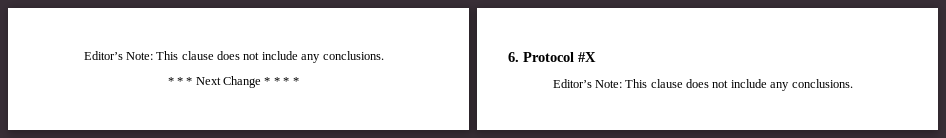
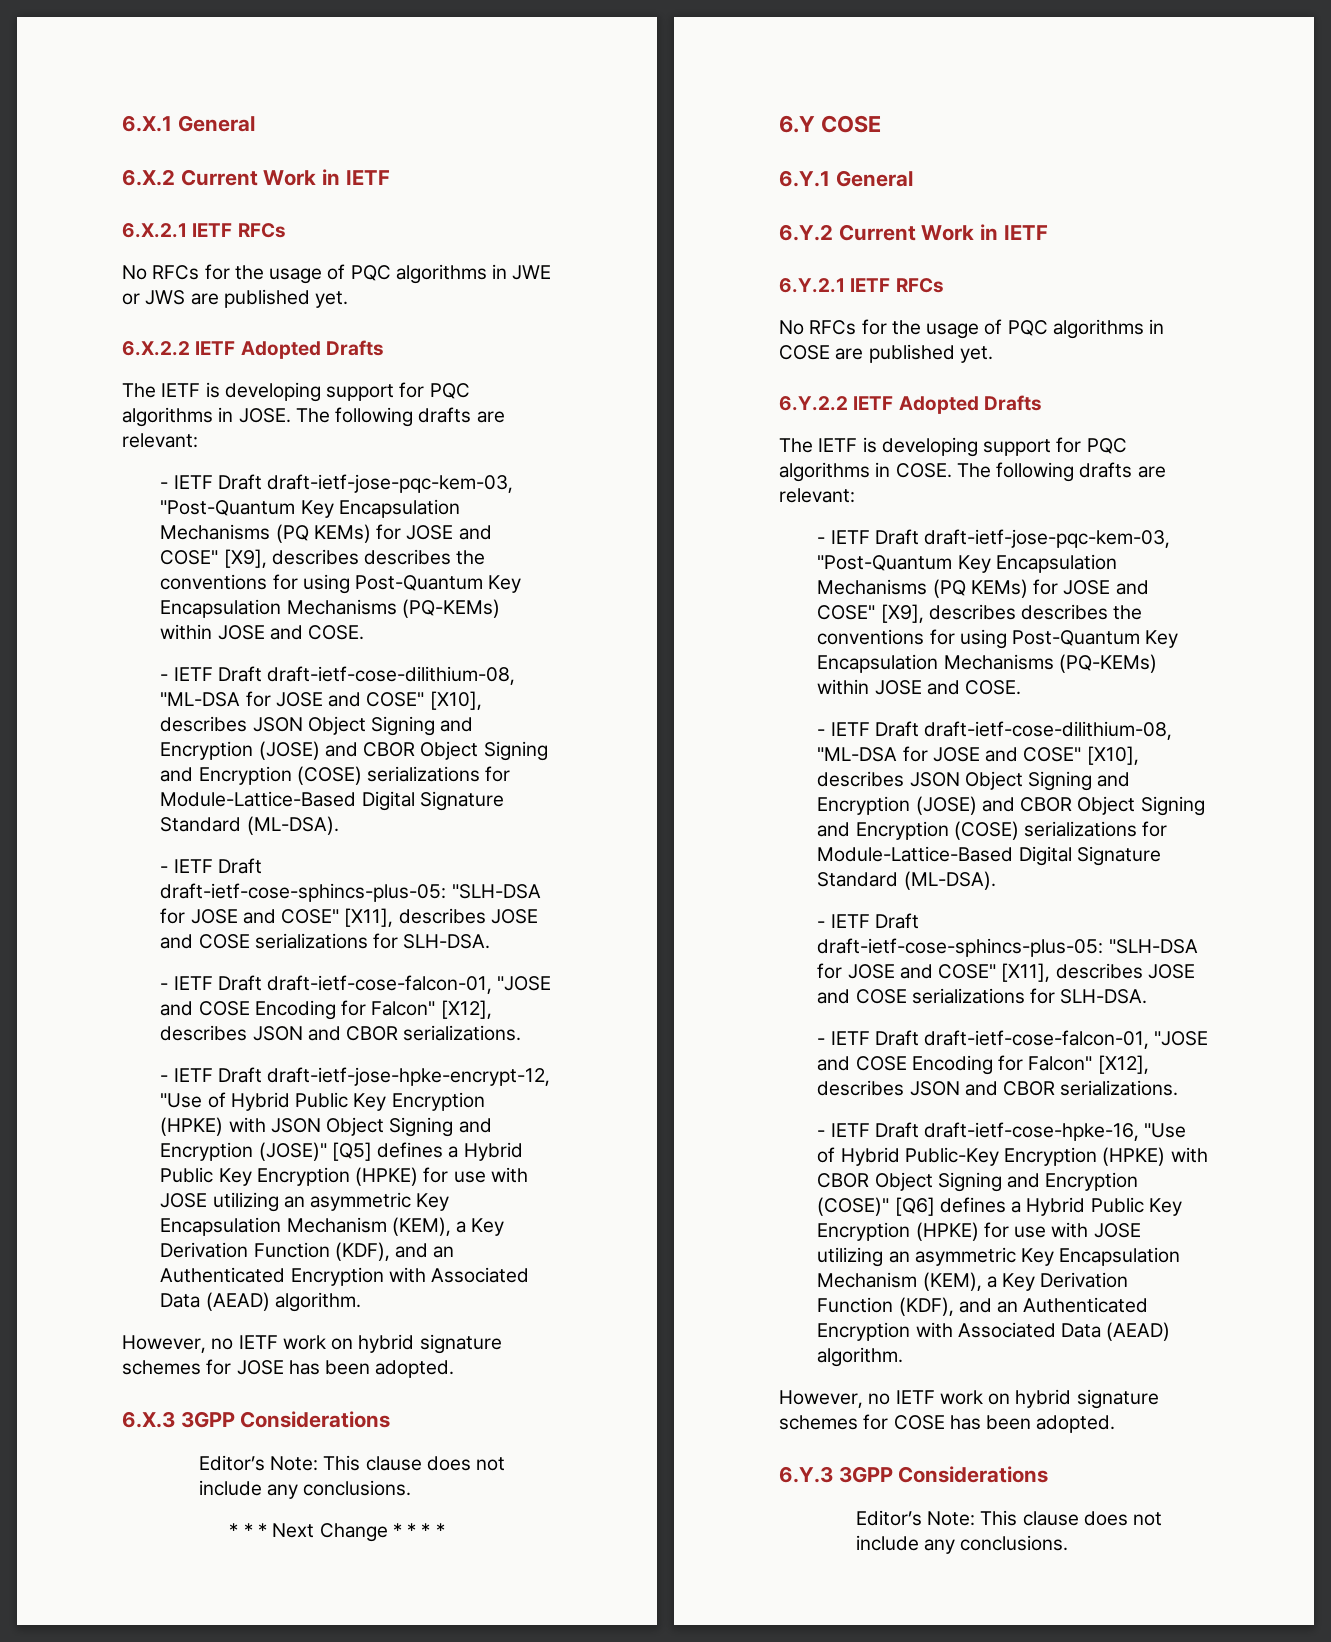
+ 6.X.1 General
+ 6.X.2 Current Work in IETF
+ 6.X.2.1 IETF RFCs
+ No RFCs for the usage of PQC algorithms in JWE or JWS are published yet.
+ 6.X.2.2 IETF Adopted Drafts
+ The IETF is developing support for PQC algorithms in JOSE. The following drafts are relevant:
+ - IETF Draft draft-ietf-jose-pqc-kem-03, "Post-Quantum Key Encapsulation Mechanisms (PQ KEMs) for JOSE and COSE" [X9], describes describes the conventions for using Post-Quantum Key Encapsulation Mechanisms (PQ-KEMs) within JOSE and COSE.
+ - IETF Draft draft-ietf-cose-dilithium-08, "ML-DSA for JOSE and COSE" [X10], describes JSON Object Signing and Encryption (JOSE) and CBOR Object Signing and Encryption (COSE) serializations for Module-Lattice-Based Digital Signature Standard (ML-DSA).
+ - IETF Draft draft-ietf-cose-sphincs-plus-05: "SLH-DSA for JOSE and COSE" [X11], describes JOSE and COSE serializations for SLH-DSA.
+ - IETF Draft draft-ietf-cose-falcon-01, "JOSE and COSE Encoding for Falcon" [X12], describes JSON and CBOR serializations.
+ - IETF Draft draft-ietf-jose-hpke-encrypt-12, "Use of Hybrid Public Key Encryption (HPKE) with JSON Object Signing and Encryption (JOSE)" [Q5] defines a Hybrid Public Key Encryption (HPKE) for use with JOSE utilizing an asymmetric Key Encapsulation Mechanism (KEM), a Key Derivation Function (KDF), and an Authenticated Encryption with Associated Data (AEAD) algorithm.
+ However, no IETF work on hybrid signature schemes for JOSE has been adopted.
+ 6.X.3 3GPP Considerations
- 6. Protocol #X
+ 6.Y COSE
+ 6.Y.1 General
+ 6.Y.2 Current Work in IETF
+ 6.Y.2.1 IETF RFCs
+ No RFCs for the usage of PQC algorithms in COSE are published yet.
+ 6.Y.2.2 IETF Adopted Drafts
+ The IETF is developing support for PQC algorithms in COSE. The following drafts are relevant:
+ - IETF Draft draft-ietf-jose-pqc-kem-03, "Post-Quantum Key Encapsulation Mechanisms (PQ KEMs) for JOSE and COSE" [X9], describes describes the conventions for using Post-Quantum Key Encapsulation Mechanisms (PQ-KEMs) within JOSE and COSE.
+ - IETF Draft draft-ietf-cose-dilithium-08, "ML-DSA for JOSE and COSE" [X10], describes JSON Object Signing and Encryption (JOSE) and CBOR Object Signing and Encryption (COSE) serializations for Module-Lattice-Based Digital Signature Standard (ML-DSA).
+ - IETF Draft draft-ietf-cose-sphincs-plus-05: "SLH-DSA for JOSE and COSE" [X11], describes JOSE and COSE serializations for SLH-DSA.
+ - IETF Draft draft-ietf-cose-falcon-01, "JOSE and COSE Encoding for Falcon" [X12], describes JSON and CBOR serializations.
+ - IETF Draft draft-ietf-cose-hpke-16, "Use of Hybrid Public-Key Encryption (HPKE) with CBOR Object Signing and Encryption (COSE)" [Q6] defines a Hybrid Public Key Encryption (HPKE) for use with JOSE utilizing an asymmetric Key Encapsulation Mechanism (KEM), a Key Derivation Function (KDF), and an Authenticated Encryption with Associated Data (AEAD) algorithm.
+ However, no IETF work on hybrid signature schemes for COSE has been adopted.
+ 6.Y.3 3GPP Considerations

